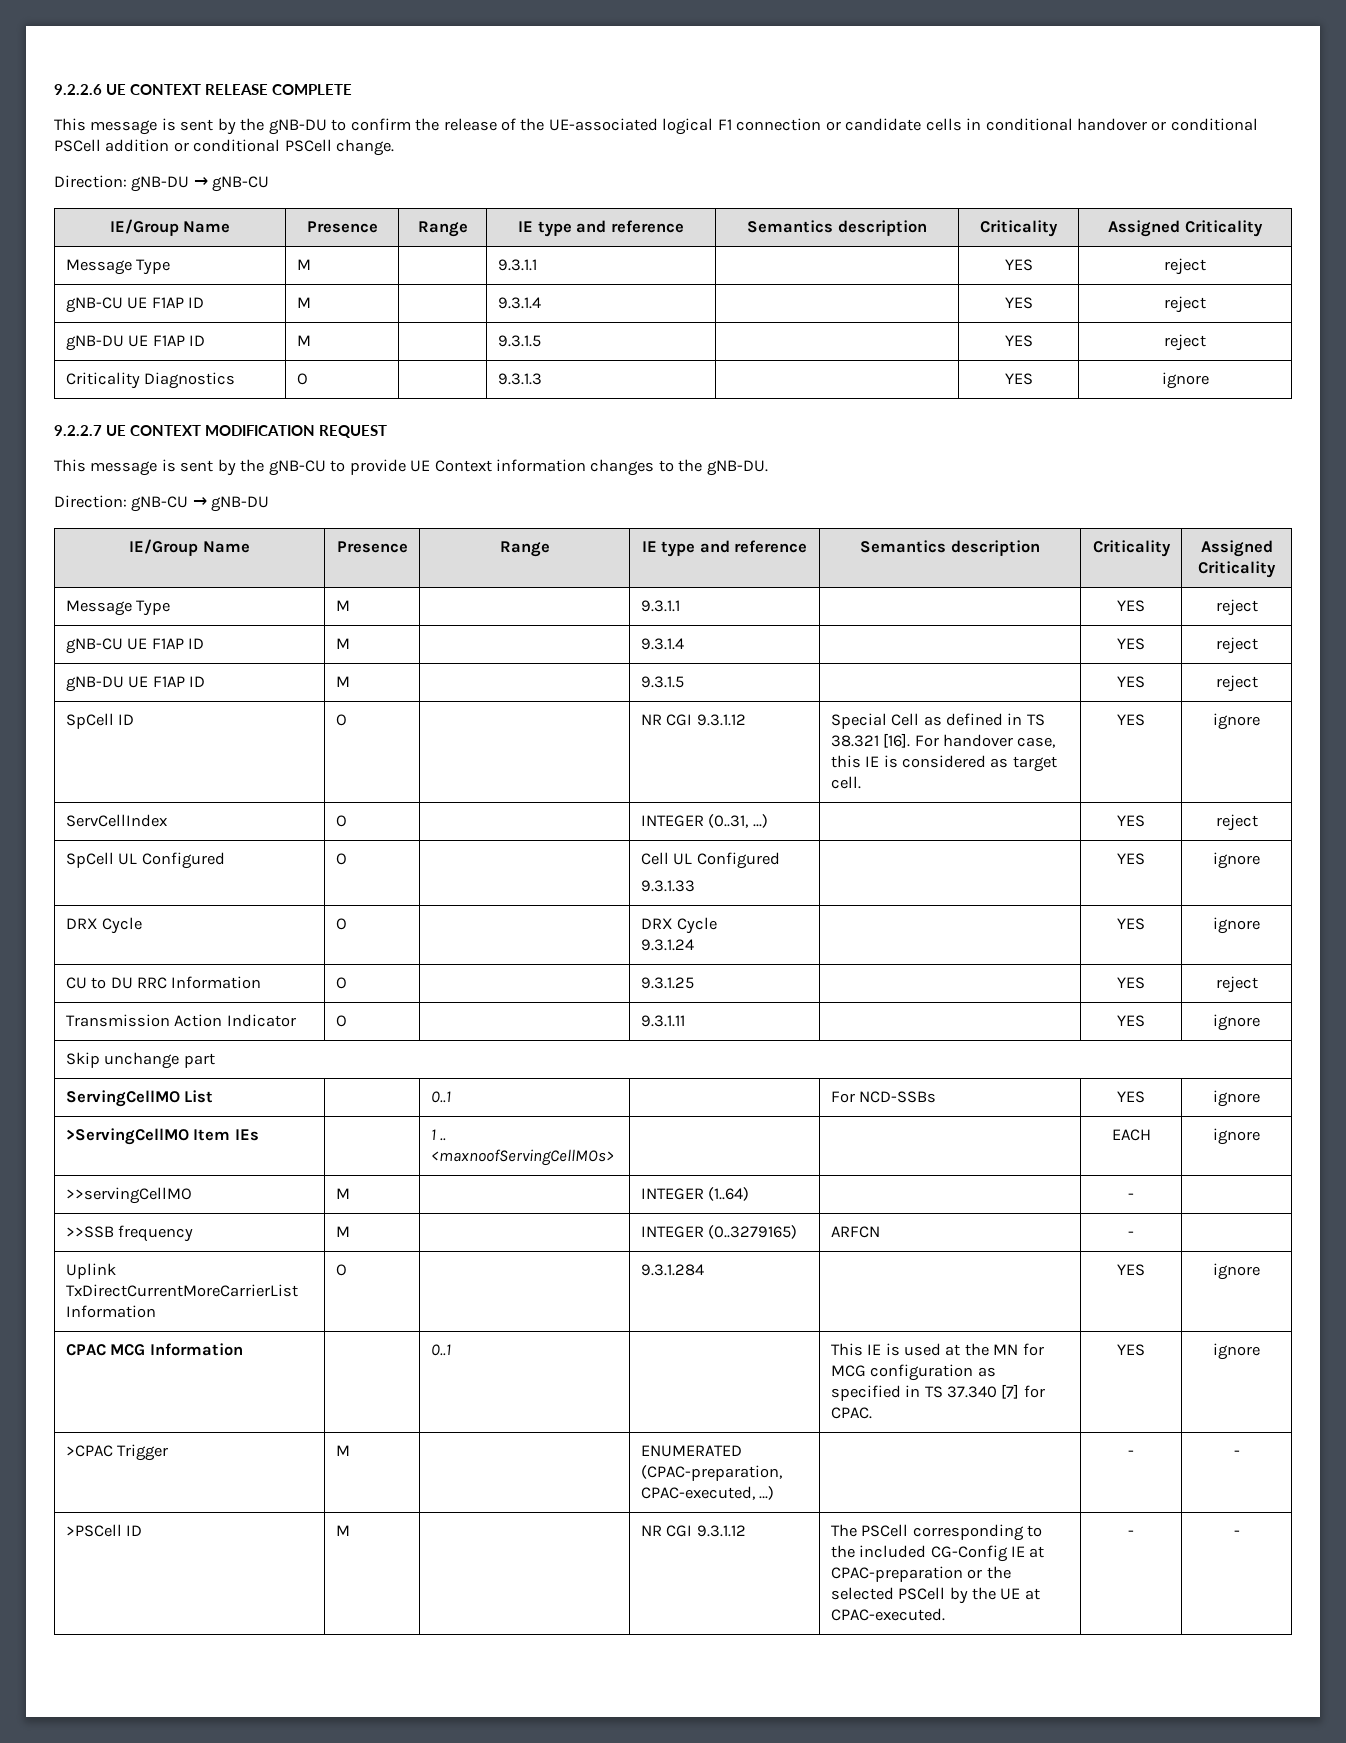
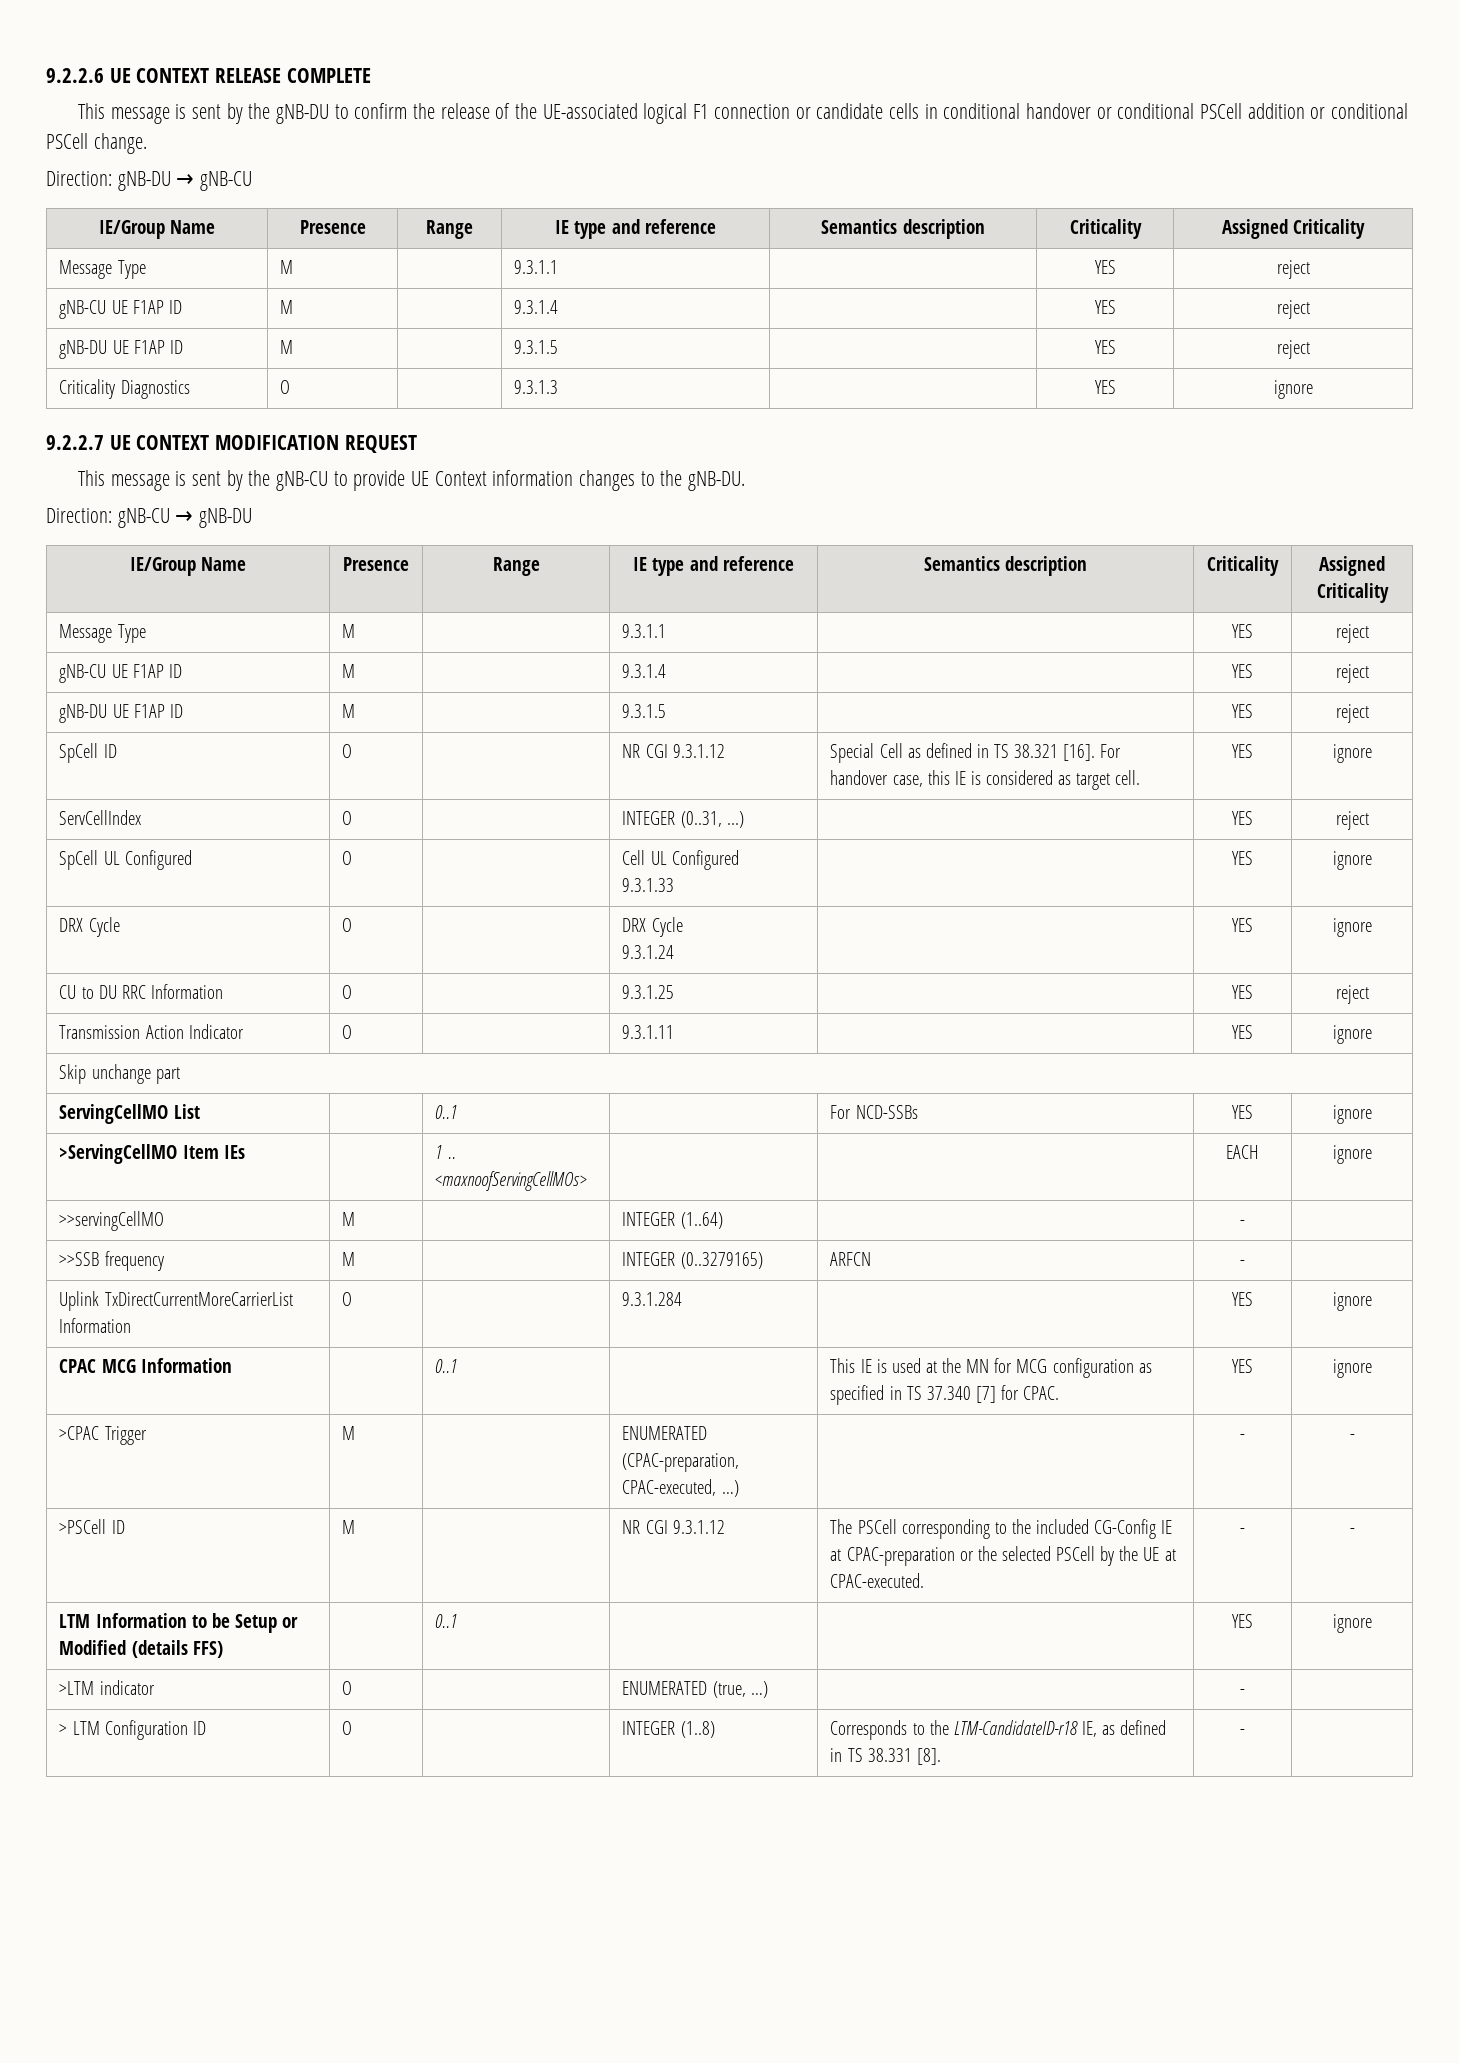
+ LTM Information to be Setup or Modified (details FFS) | | 0..1 | | | YES | ignore
+ >LTM indicator | O | | ENUMERATED (true, …) | | - |
+ > LTM Configuration ID | O | | INTEGER (1..8) | Corresponds to the LTM-CandidateID-r18 IE, as defined in TS 38.331 [8]. | - |

